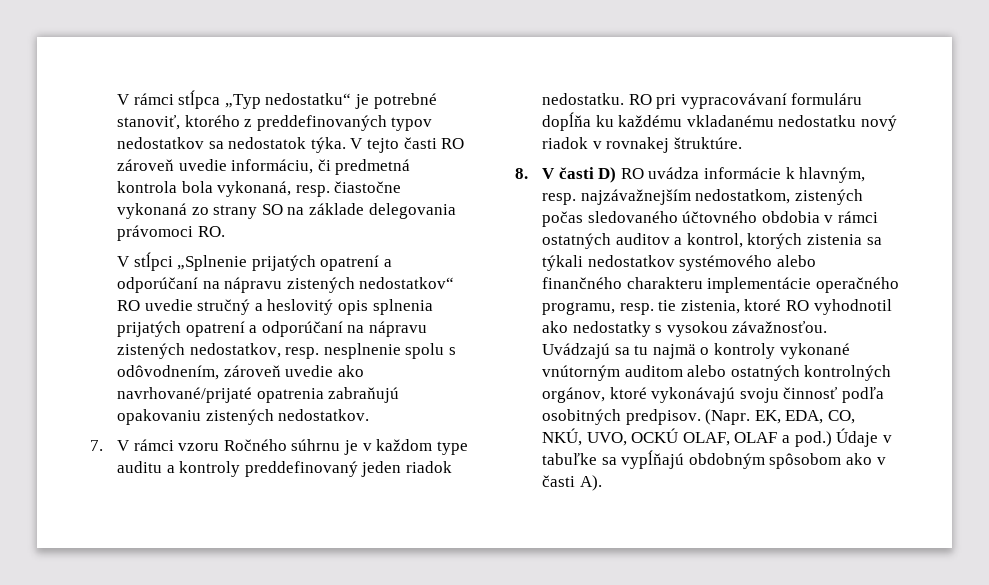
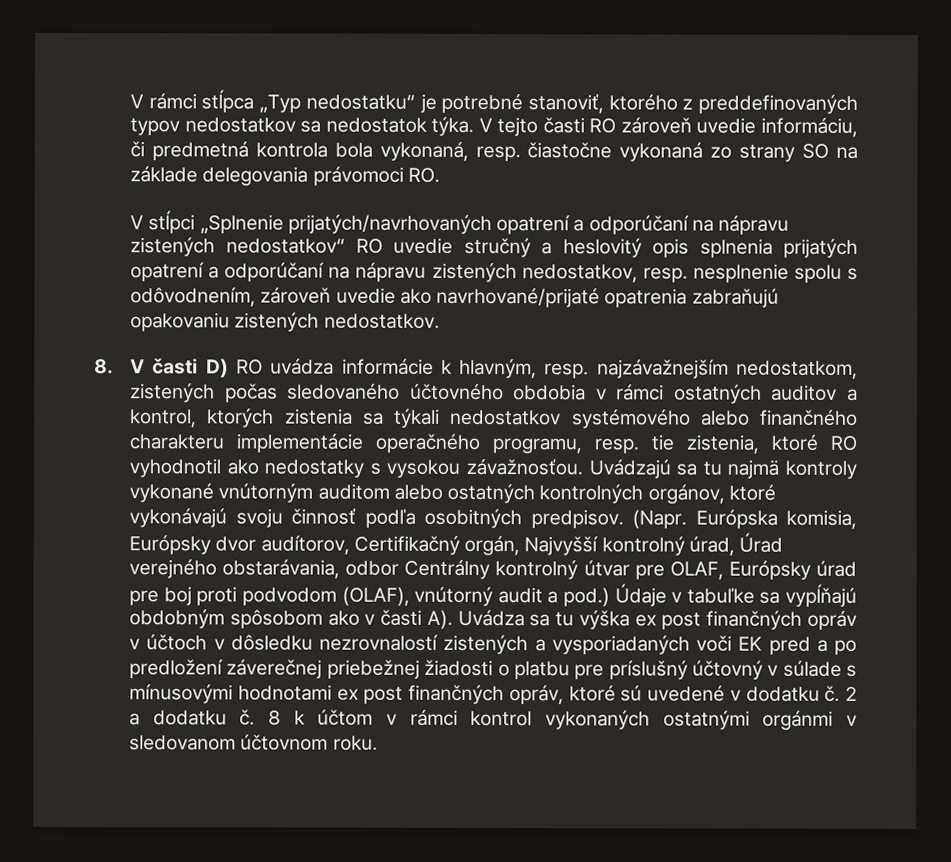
- V stĺpci „Splnenie prijatých opatrení a odporúčaní na nápravu zistených nedostatkov“ RO uvedie stručný a heslovitý opis splnenia prijatých opatrení a odporúčaní na nápravu zistených nedostatkov, resp. nesplnenie spolu s odôvodnením, zároveň uvedie ako navrhované/prijaté opatrenia zabraňujú opakovaniu zistených nedostatkov.
+ V stĺpci „Splnenie prijatých/navrhovaných opatrení a odporúčaní na nápravu zistených nedostatkov“ RO uvedie stručný a heslovitý opis splnenia prijatých opatrení a odporúčaní na nápravu zistených nedostatkov, resp. nesplnenie spolu s odôvodnením, zároveň uvedie ako navrhované/prijaté opatrenia zabraňujú opakovaniu zistených nedostatkov.
- 7. V rámci vzoru Ročného súhrnu je v každom type auditu a kontroly preddefinovaný jeden riadok nedostatku. RO pri vypracovávaní formuláru dopĺňa ku každému vkladanému nedostatku nový riadok v rovnakej štruktúre.
- Uvádzajú sa tu najmä o kontroly vykonané vnútorným auditom alebo ostatných kontrolných orgánov, ktoré vykonávajú svoju činnosť podľa osobitných predpisov.
+ Uvádzajú sa tu najmä kontroly vykonané vnútorným auditom alebo ostatných kontrolných orgánov, ktoré vykonávajú svoju činnosť podľa osobitných predpisov.
- EK, EDA, CO, NKÚ, UVO, OCKÚ OLAF, OLAF a pod.)
+ Európska komisia, Európsky dvor audítorov, Certifikačný orgán, Najvyšší kontrolný úrad, Úrad verejného obstarávania, odbor Centrálny kontrolný útvar pre OLAF, Európsky úrad pre boj proti podvodom (OLAF), vnútorný audit a pod.)
- Údaje v tabuľke sa vypĺňajú obdobným spôsobom ako v časti A).
+ Údaje v tabuľke sa vypĺňajú obdobným spôsobom ako v časti A). Uvádza sa tu výška ex post finančných opráv v účtoch v dôsledku nezrovnalostí zistených a vysporiadaných voči EK pred a po predložení záverečnej priebežnej žiadosti o platbu pre príslušný účtovný v súlade s mínusovými hodnotami ex post finančných opráv, ktoré sú uvedené v dodatku č. 2 a dodatku č. 8 k účtom v rámci kontrol vykonaných ostatnými orgánmi v sledovanom účtovnom roku.

